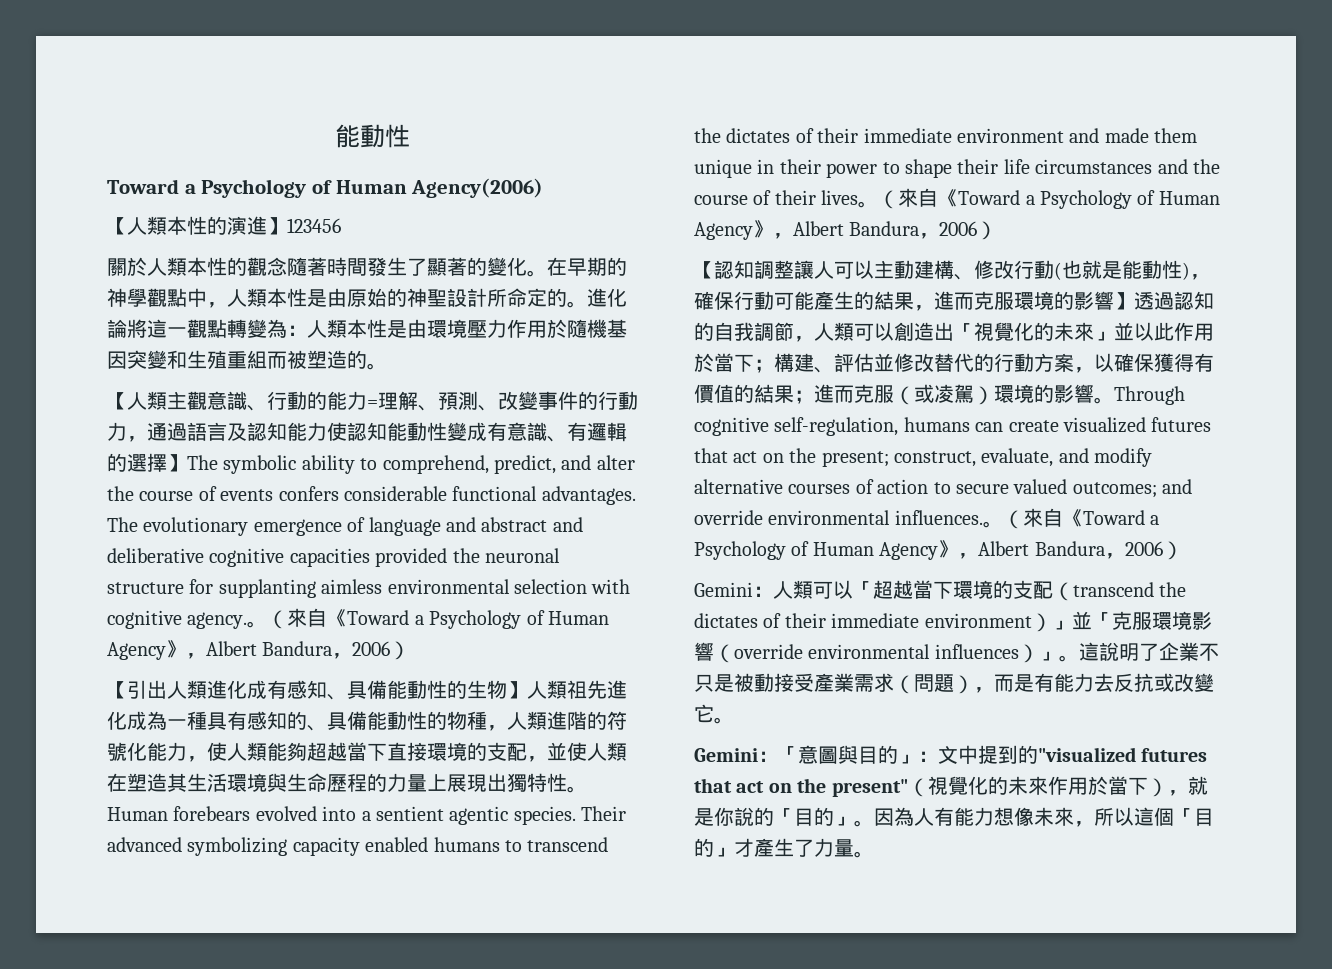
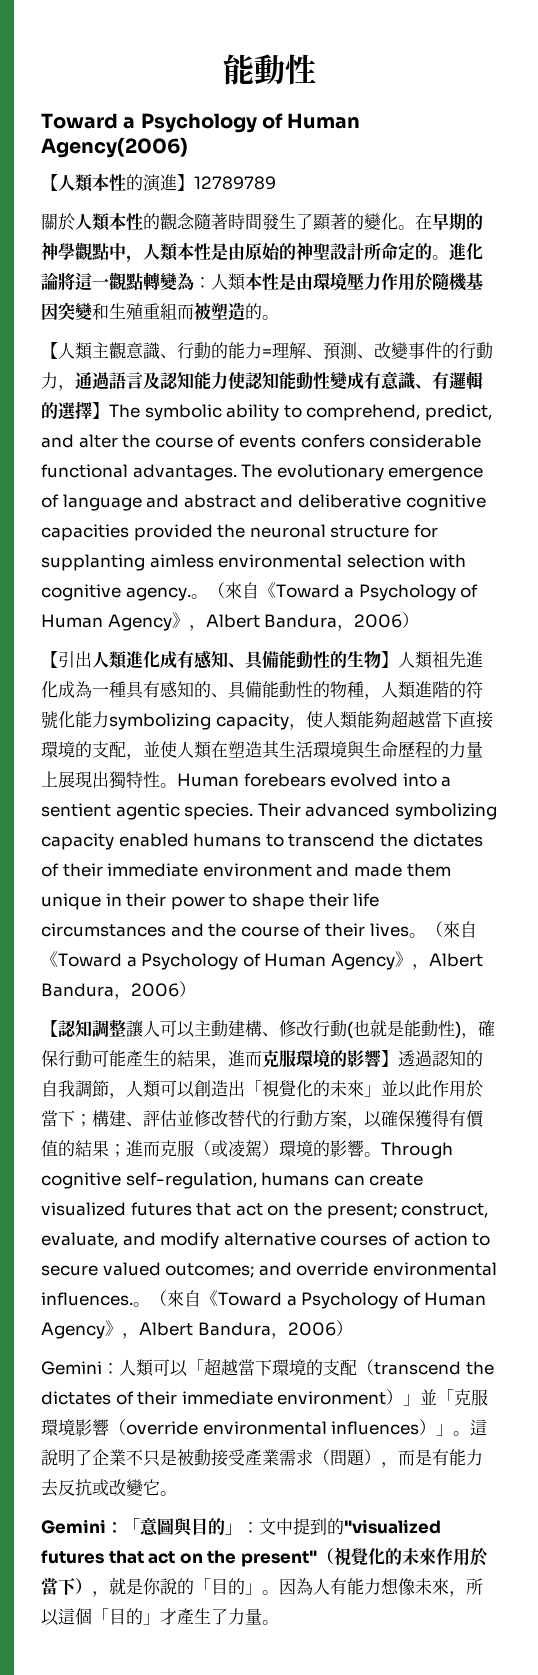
- 【人類本性的演進】123456
+ 【人類本性的演進】12789789
- 【引出人類進化成有感知、具備能動性的生物】人類祖先進化成為一種具有感知的、具備能動性的物種，人類進階的符號化能力，使人類能夠超越當下直接環境的支配，並使人類在塑造其生活環境與生命歷程的力量上展現出獨特性。
+ 【引出人類進化成有感知、具備能動性的生物】人類祖先進化成為一種具有感知的、具備能動性的物種，人類進階的符號化能力symbolizing capacity，使人類能夠超越當下直接環境的支配，並使人類在塑造其生活環境與生命歷程的力量上展現出獨特性。

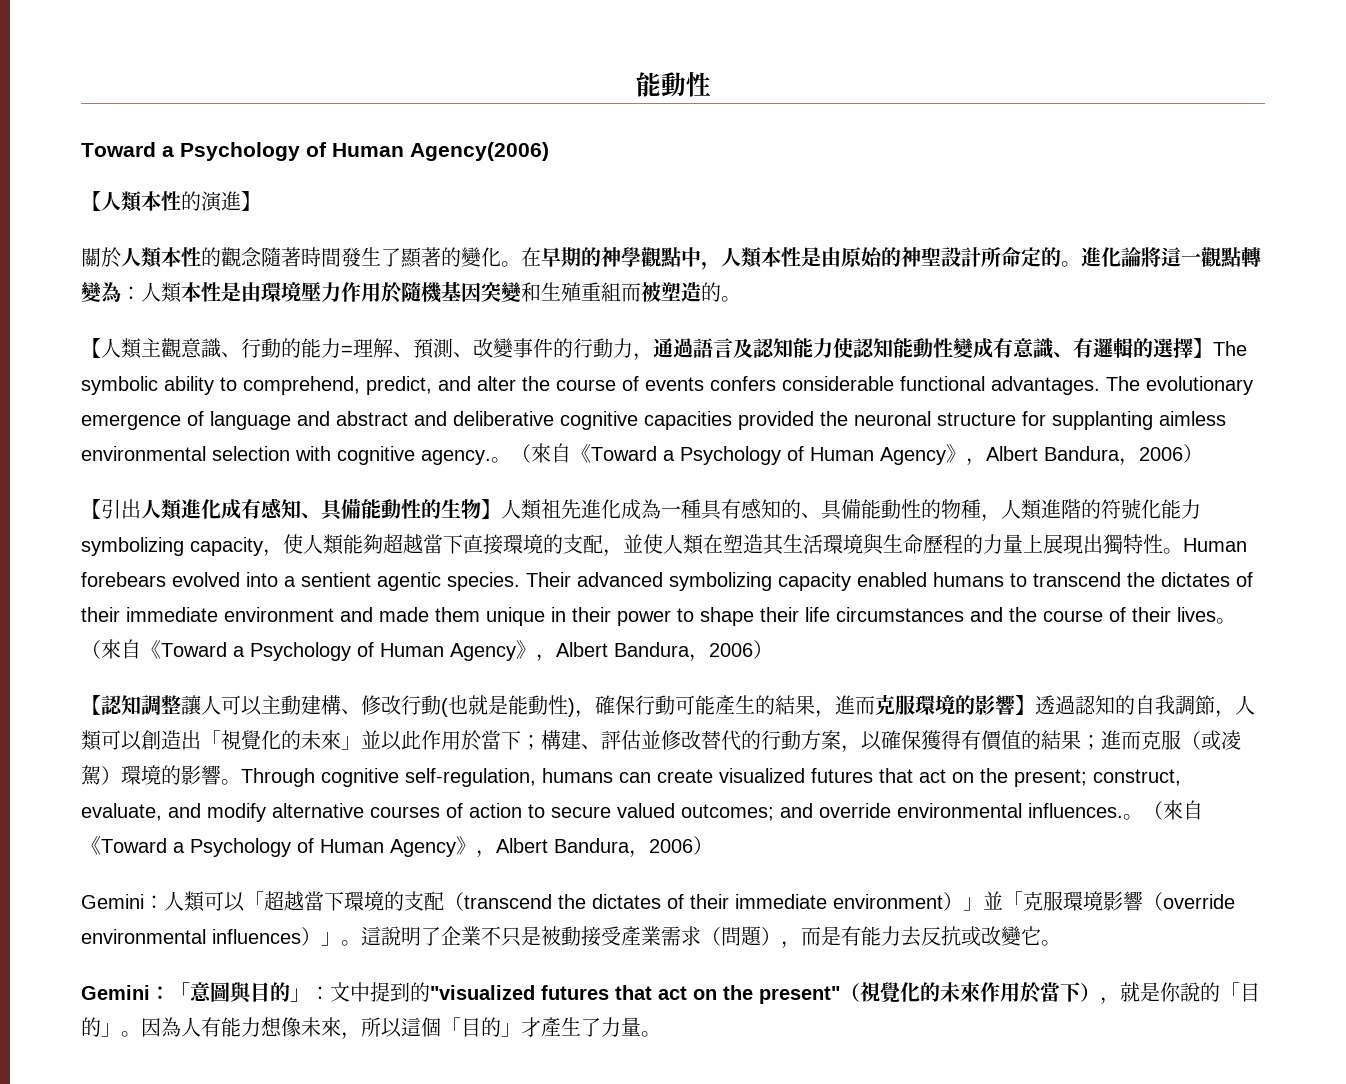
- 【人類本性的演進】12789789
+ 【人類本性的演進】

